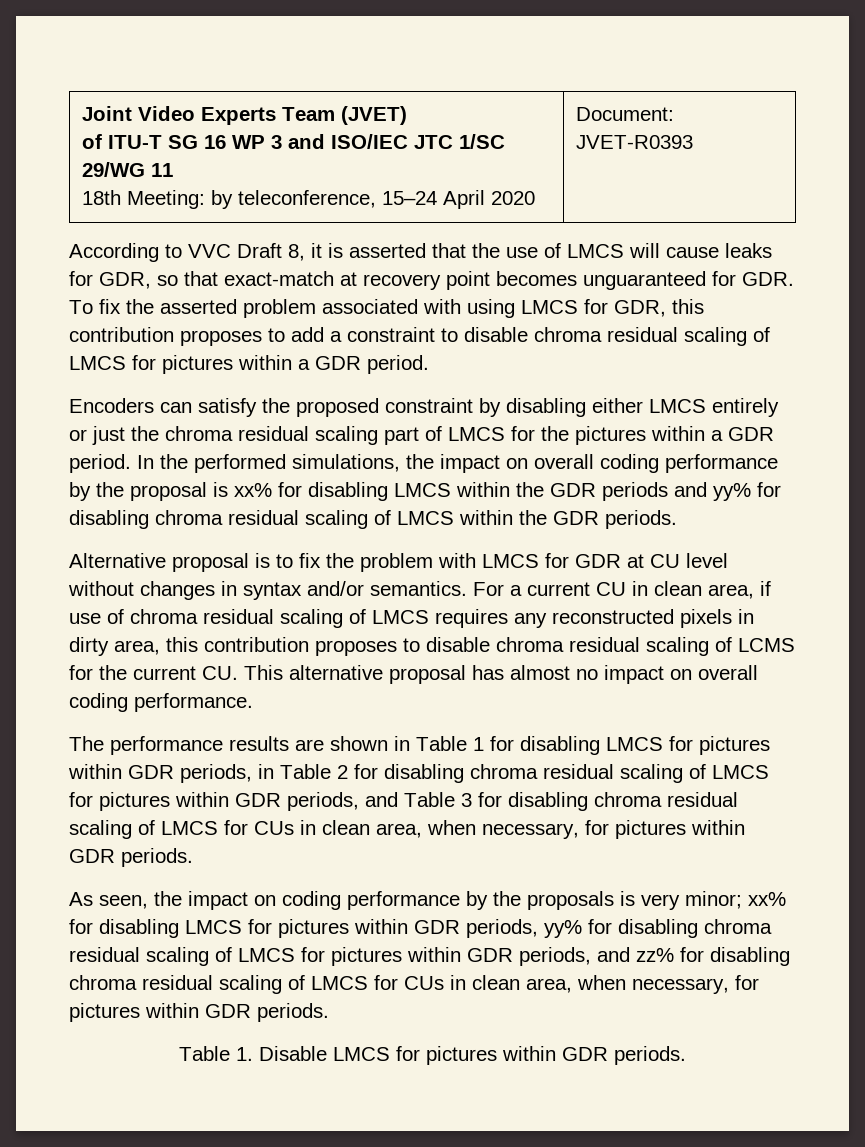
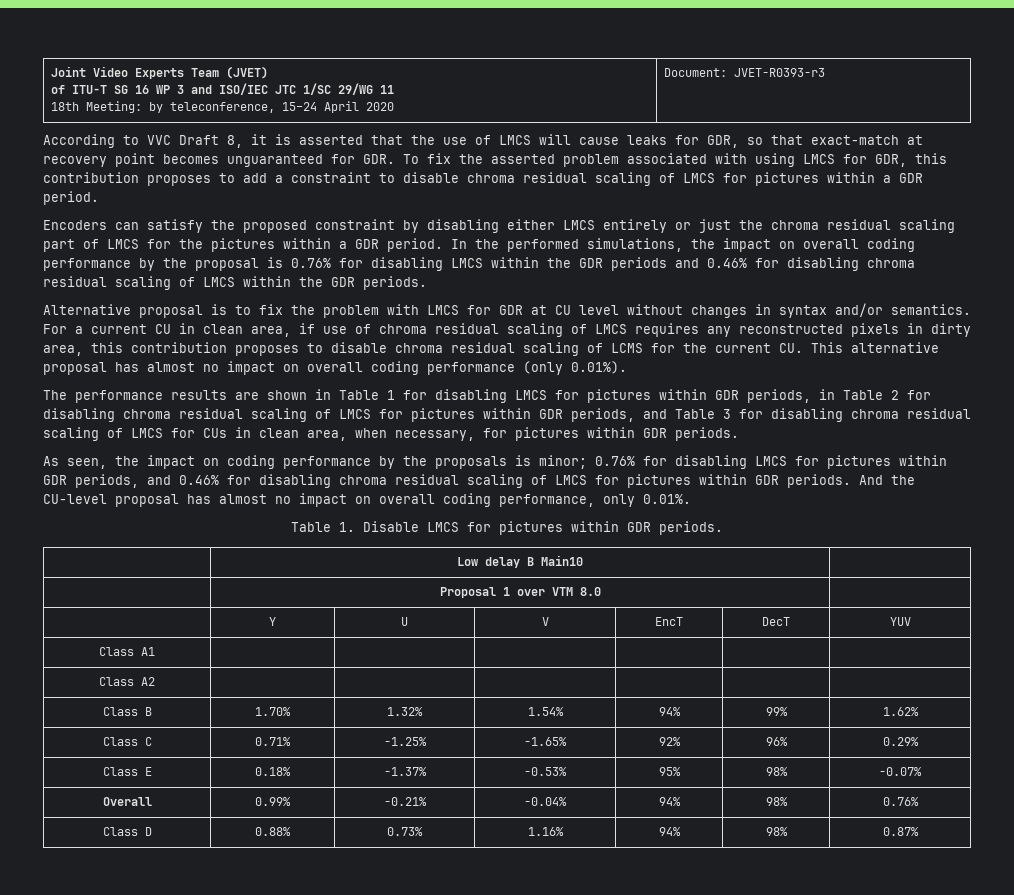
  Joint Video Experts Team (JVET)
  of ITU-T SG 16 WP 3 and ISO/IEC JTC 1/SC 29/WG 11
- 18th Meeting: by teleconference, 15–24 April 2020 | Document: JVET-R0393
+ 18th Meeting: by teleconference, 15–24 April 2020 | Document: JVET-R0393-r3
- In the performed simulations, the impact on overall coding performance by the proposal is xx% for disabling LMCS within the GDR periods and yy% for disabling chroma residual scaling of LMCS within the GDR periods.
+ In the performed simulations, the impact on overall coding performance by the proposal is 0.76% for disabling LMCS within the GDR periods and 0.46% for disabling chroma residual scaling of LMCS within the GDR periods.
- For a current CU in clean area, if use of chroma residual scaling of LMCS requires any reconstructed pixels in dirty area, this contribution proposes to disable chroma residual scaling of LCMS for the current CU. This alternative proposal has almost no impact on overall coding performance.
+ For a current CU in clean area, if use of chroma residual scaling of LMCS requires any reconstructed pixels in dirty area, this contribution proposes to disable chroma residual scaling of LCMS for the current CU. This alternative proposal has almost no impact on overall coding performance (only 0.01%).
- As seen, the impact on coding performance by the proposals is very minor; xx% for disabling LMCS for pictures within GDR periods, yy% for disabling chroma residual scaling of LMCS for pictures within GDR periods, and zz% for disabling chroma residual scaling of LMCS for CUs in clean area, when necessary, for pictures within GDR periods.
+ As seen, the impact on coding performance by the proposals is minor; 0.76% for disabling LMCS for pictures within GDR periods, and 0.46% for disabling chroma residual scaling of LMCS for pictures within GDR periods. And the CU-level proposal has almost no impact on overall coding performance, only 0.01%.
+ | Low delay B Main10 |
+ | Proposal 1 over VTM 8.0 |
+ | Y | U | V | EncT | DecT | YUV
+ Class A1 | | | | | |
+ Class A2 | | | | | |
+ Class B | 1.70% | 1.32% | 1.54% | 94% | 99% | 1.62%
+ Class C | 0.71% | -1.25% | -1.65% | 92% | 96% | 0.29%
+ Class E | 0.18% | -1.37% | -0.53% | 95% | 98% | -0.07%
+ Overall | 0.99% | -0.21% | -0.04% | 94% | 98% | 0.76%
+ Class D | 0.88% | 0.73% | 1.16% | 94% | 98% | 0.87%

